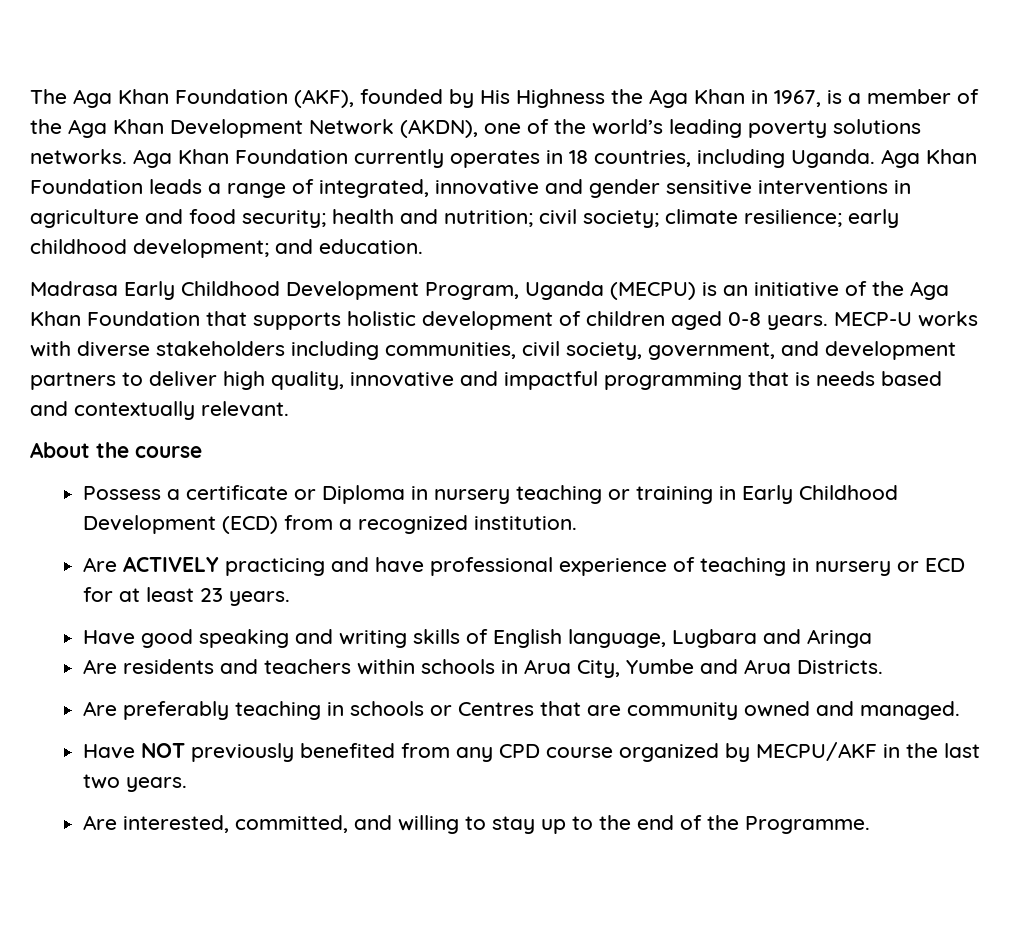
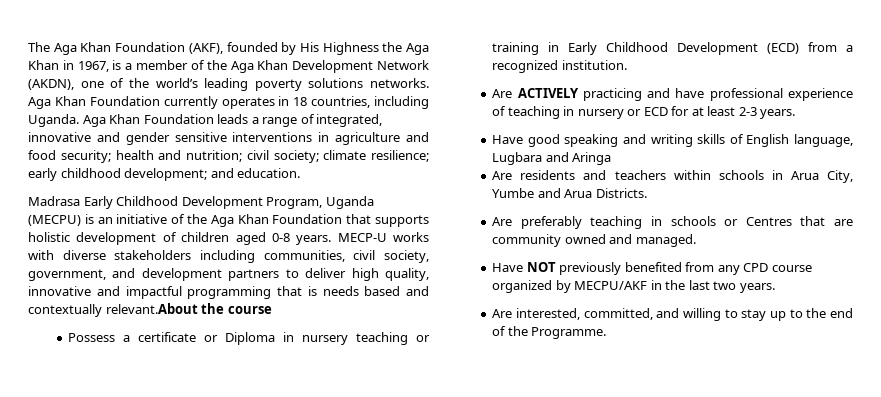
- MECP-U works with diverse stakeholders including communities, civil society, government, and development partners to deliver high quality, innovative and impactful programming that is needs based and contextually relevant.
- About the course
+ MECP-U works with diverse stakeholders including communities, civil society, government, and development partners to deliver high quality, innovative and impactful programming that is needs based and contextually relevant.About the course
- Are ACTIVELY practicing and have professional experience of teaching in nursery or ECD for at least 23 years.
+ Are ACTIVELY practicing and have professional experience of teaching in nursery or ECD for at least 2-3 years.

